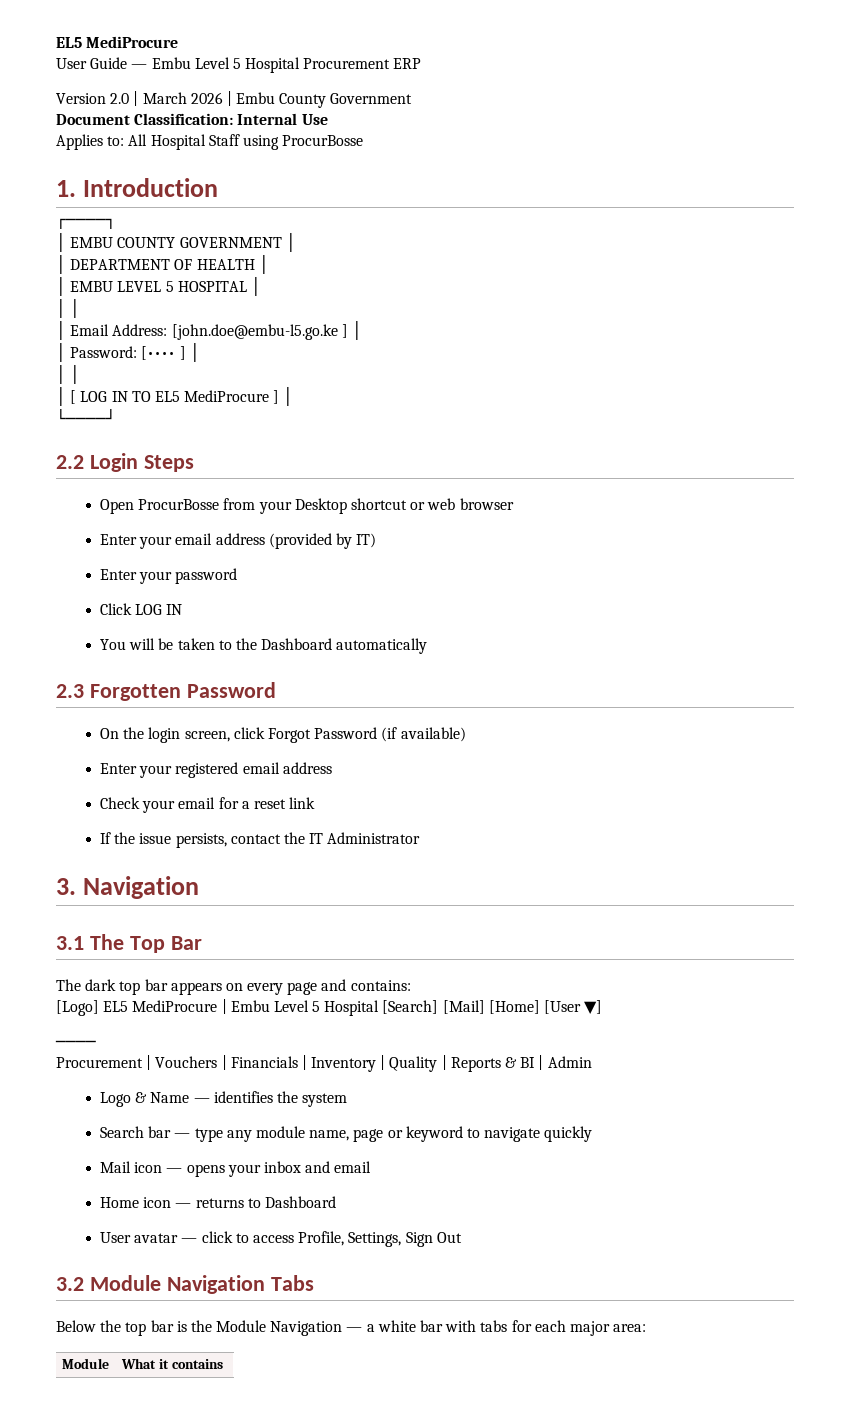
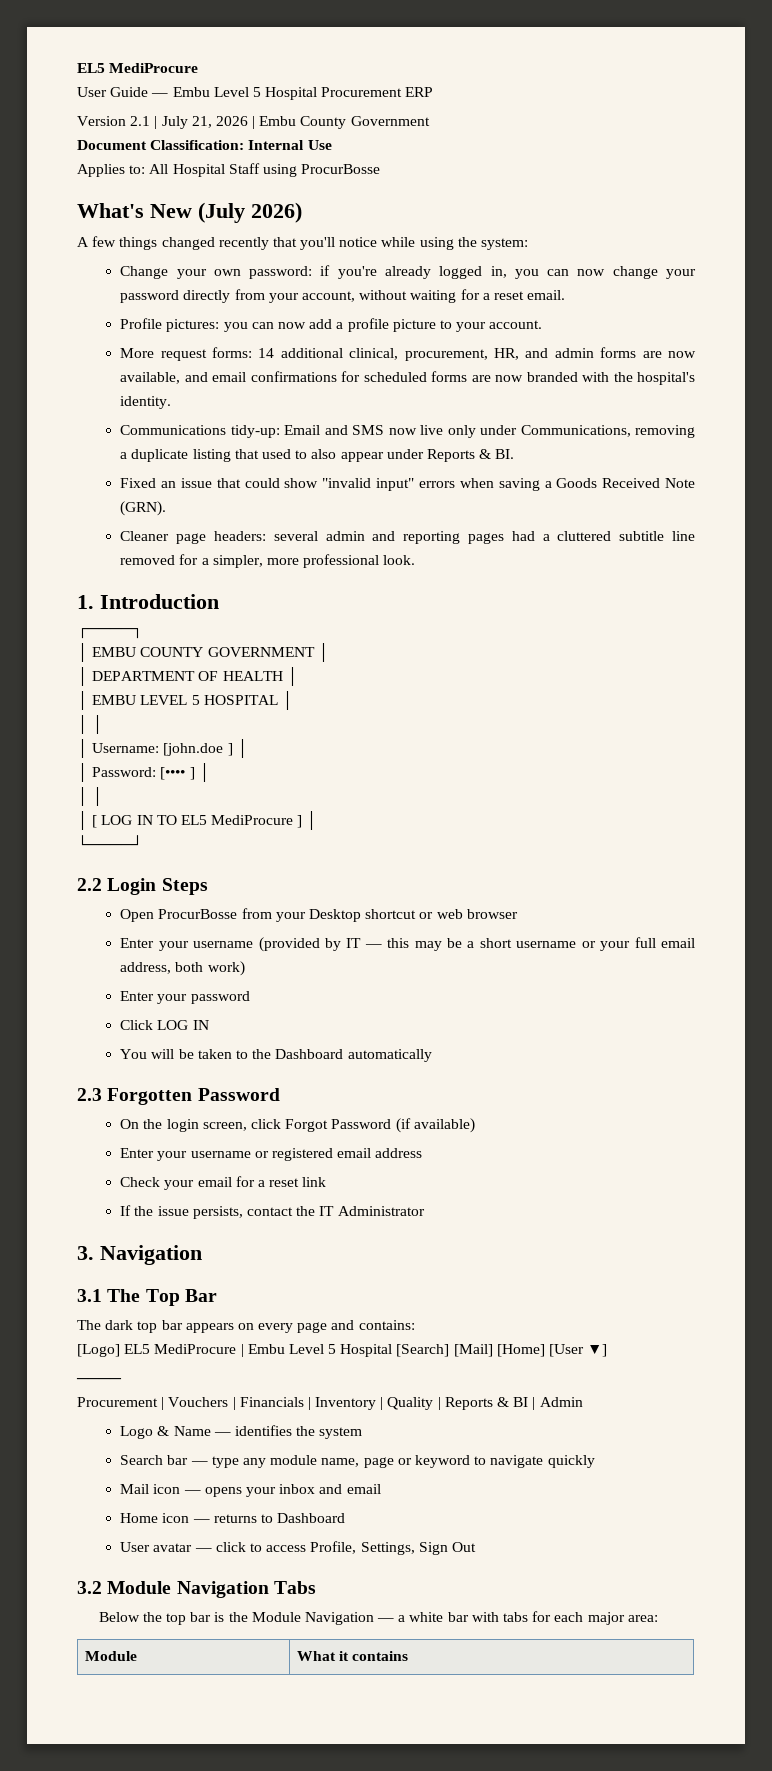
- Version 2.0 | March 2026 | Embu County Government
+ Version 2.1 | July 21, 2026 | Embu County Government
+ What's New (July 2026)
+ A few things changed recently that you'll notice while using the system:
+ Change your own password: if you're already logged in, you can now change your password directly from your account, without waiting for a reset email.
+ Profile pictures: you can now add a profile picture to your account.
+ More request forms: 14 additional clinical, procurement, HR, and admin forms are now available, and email confirmations for scheduled forms are now branded with the hospital's identity.
+ Communications tidy-up: Email and SMS now live only under Communications, removing a duplicate listing that used to also appear under Reports & BI.
+ Fixed an issue that could show "invalid input" errors when saving a Goods Received Note (GRN).
+ Cleaner page headers: several admin and reporting pages had a cluttered subtitle line removed for a simpler, more professional look.
- │ Email Address: [john.doe@embu-l5.go.ke ] │
+ │ Username: [john.doe ] │
- Enter your email address (provided by IT)
+ Enter your username (provided by IT — this may be a short username or your full email address, both work)
- Enter your registered email address
+ Enter your username or registered email address

